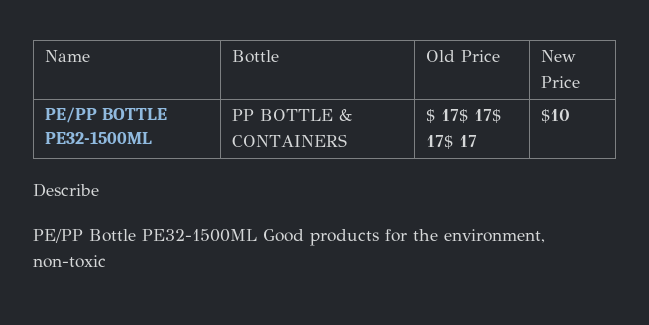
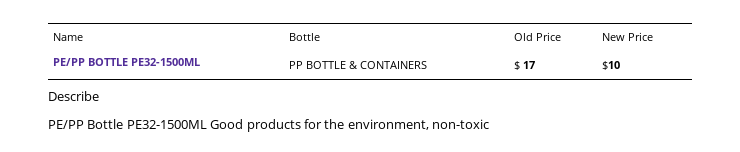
- PE/PP BOTTLE PE32-1500ML | PP BOTTLE & CONTAINERS | $ 17$ 17$ 17$ 17 | $10
+ PE/PP BOTTLE PE32-1500ML | PP BOTTLE & CONTAINERS | $ 17 | $10

